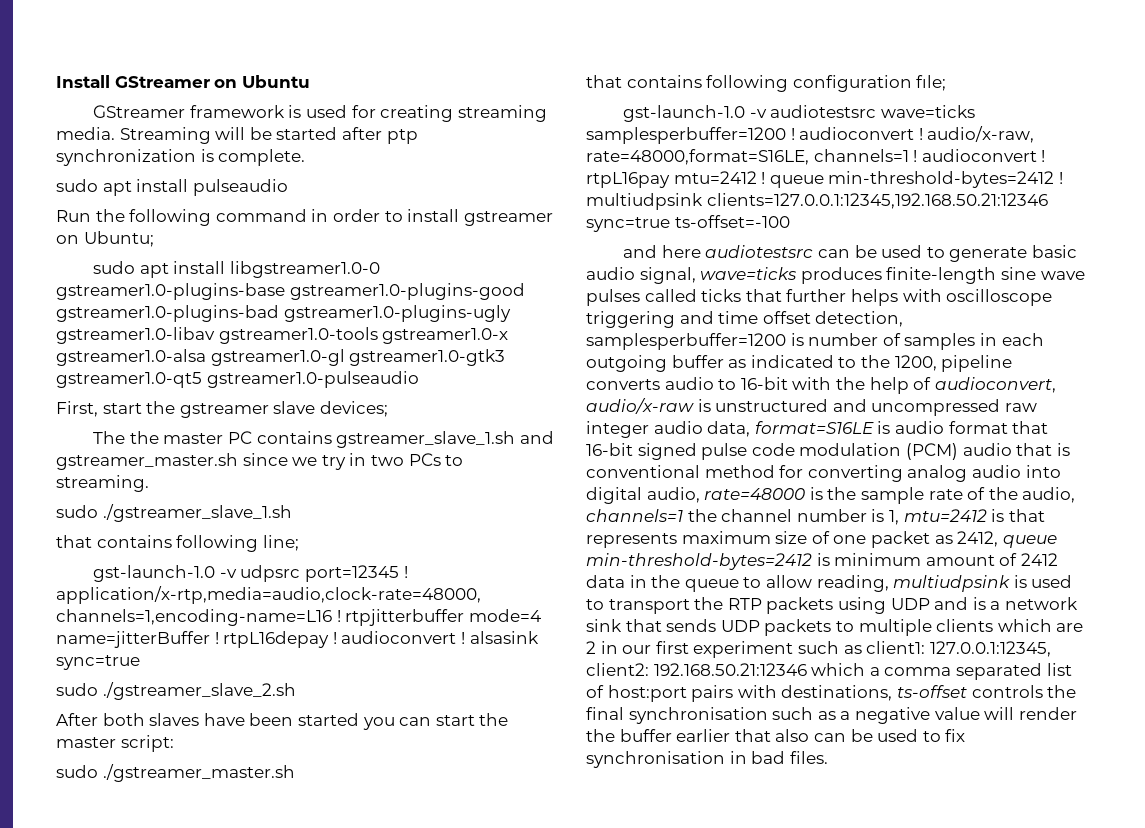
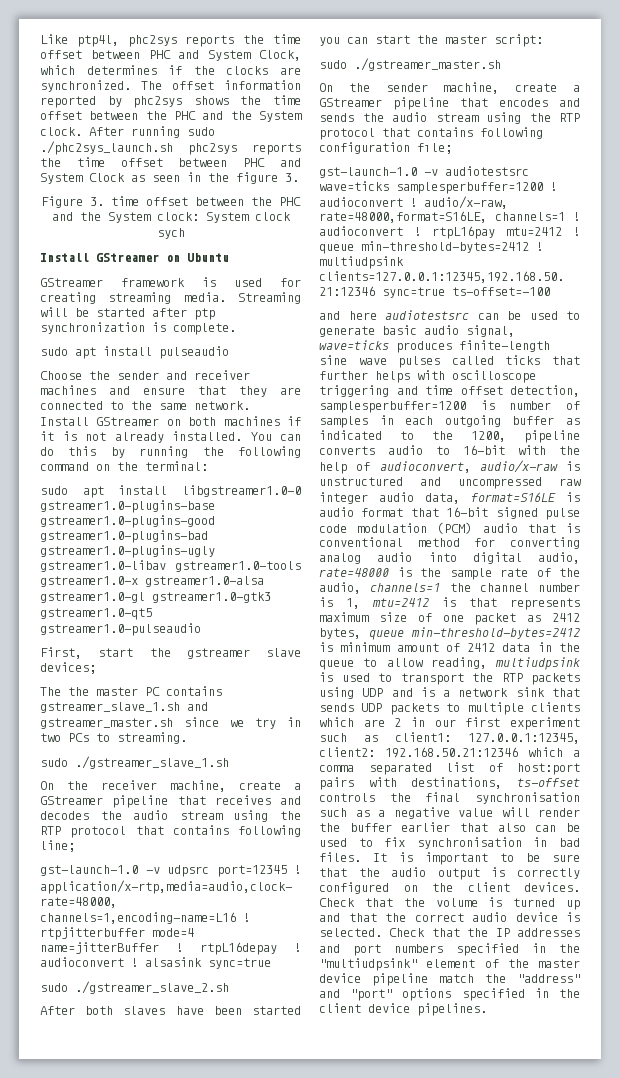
+ Like ptp4l, phc2sys reports the time offset between PHC and System Clock, which determines if the clocks are synchronized. The offset information reported by phc2sys shows the time offset between the PHC and the System clock. After running sudo ./phc2sys_launch.sh phc2sys reports the time offset between PHC and System Clock as seen in the figure 3.
+ Figure 3. time offset between the PHC and the System clock: System clock sych
- Run the following command in order to install gstreamer on Ubuntu;
+ Choose the sender and receiver machines and ensure that they are connected to the same network. Install GStreamer on both machines if it is not already installed. You can do this by running the following command on the terminal:
- that contains following line;
+ On the receiver machine, create a GStreamer pipeline that receives and decodes the audio stream using the RTP protocol that contains following line;
- that contains following configuration fıle;
+ On the sender machine, create a GStreamer pipeline that encodes and sends the audio stream using the RTP protocol that contains following configuration fıle;
- and here audiotestsrc can be used to generate basic audio signal, wave=ticks produces finite-length sine wave pulses called ticks that further helps with oscilloscope triggering and time offset detection, samplesperbuffer=1200 is number of samples in each outgoing buffer as indicated to the 1200, pipeline converts audio to 16-bit with the help of audioconvert, audio/x-raw is unstructured and uncompressed raw integer audio data, format=S16LE is audio format that 16-bit signed pulse code modulation (PCM) audio that is conventional method for converting analog audio into digital audio, rate=48000 is the sample rate of the audio, channels=1 the channel number is 1, mtu=2412 is that represents maximum size of one packet as 2412, queue min-threshold-bytes=2412 is minimum amount of 2412 data in the queue to allow reading, multiudpsink is used to transport the RTP packets using UDP and is a network sink that sends UDP packets to multiple clients which are 2 in our first experiment such as client1:
+ and here audiotestsrc can be used to generate basic audio signal, wave=ticks produces finite-length sine wave pulses called ticks that further helps with oscilloscope triggering and time offset detection, samplesperbuffer=1200 is number of samples in each outgoing buffer as indicated to the 1200, pipeline converts audio to 16-bit with the help of audioconvert, audio/x-raw is unstructured and uncompressed raw integer audio data, format=S16LE is audio format that 16-bit signed pulse code modulation (PCM) audio that is conventional method for converting analog audio into digital audio, rate=48000 is the sample rate of the audio, channels=1 the channel number is 1, mtu=2412 is that represents maximum size of one packet as 2412 bytes, queue min-threshold-bytes=2412 is minimum amount of 2412 data in the queue to allow reading, multiudpsink is used to transport the RTP packets using UDP and is a network sink that sends UDP packets to multiple clients which are 2 in our first experiment such as client1:
+ It is important to be sure that the audio output is correctly configured on the client devices. Check that the volume is turned up and that the correct audio device is selected. Check that the IP addresses and port numbers specified in the "multiudpsink" element of the master device pipeline match the "address" and "port" options specified in the client device pipelines.

